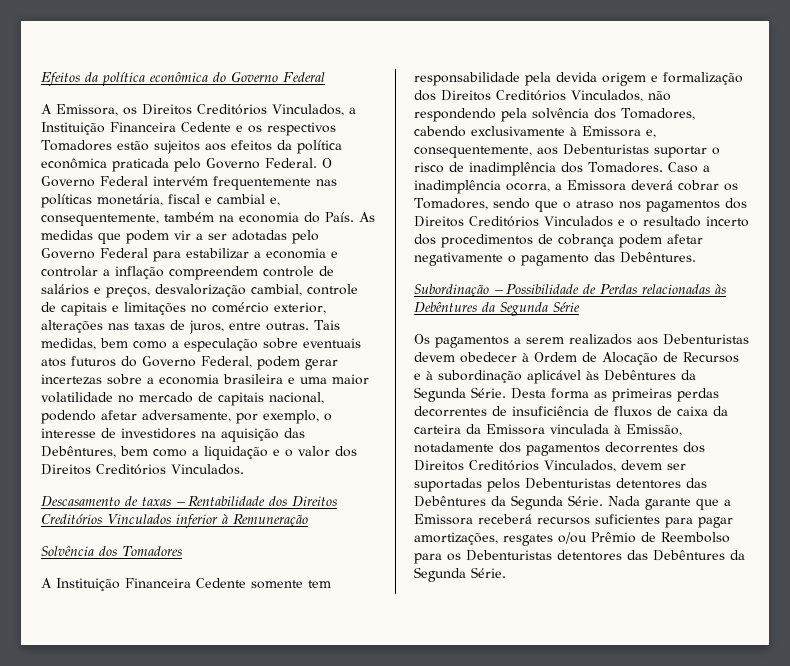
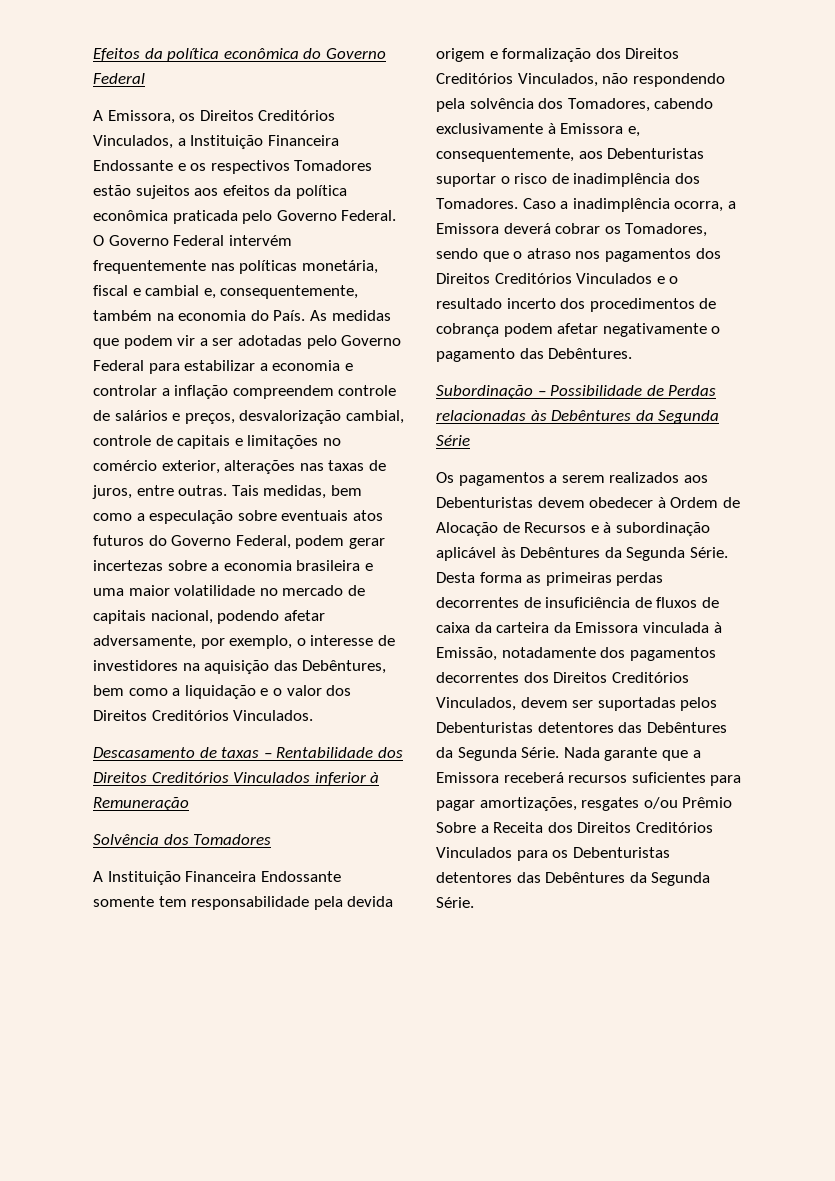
- A Emissora, os Direitos Creditórios Vinculados, a Instituição Financeira Cedente e os respectivos Tomadores estão sujeitos aos efeitos da política econômica praticada pelo Governo Federal.
+ A Emissora, os Direitos Creditórios Vinculados, a Instituição Financeira Endossante e os respectivos Tomadores estão sujeitos aos efeitos da política econômica praticada pelo Governo Federal.
- A Instituição Financeira Cedente somente tem responsabilidade pela devida origem e formalização dos Direitos Creditórios Vinculados, não respondendo pela solvência dos Tomadores, cabendo exclusivamente à Emissora e, consequentemente, aos Debenturistas suportar o risco de inadimplência dos Tomadores.
+ A Instituição Financeira Endossante somente tem responsabilidade pela devida origem e formalização dos Direitos Creditórios Vinculados, não respondendo pela solvência dos Tomadores, cabendo exclusivamente à Emissora e, consequentemente, aos Debenturistas suportar o risco de inadimplência dos Tomadores.
- Nada garante que a Emissora receberá recursos suficientes para pagar amortizações, resgates o/ou Prêmio de Reembolso para os Debenturistas detentores das Debêntures da Segunda Série.
+ Nada garante que a Emissora receberá recursos suficientes para pagar amortizações, resgates o/ou Prêmio Sobre a Receita dos Direitos Creditórios Vinculados para os Debenturistas detentores das Debêntures da Segunda Série.

